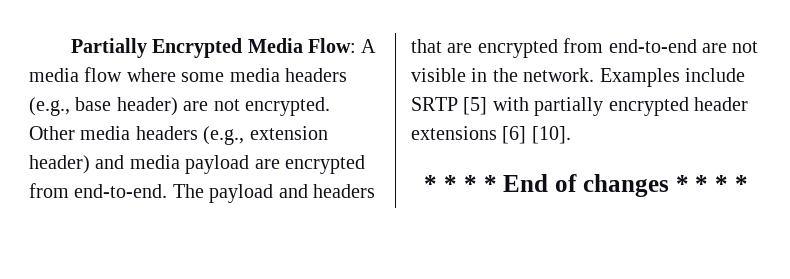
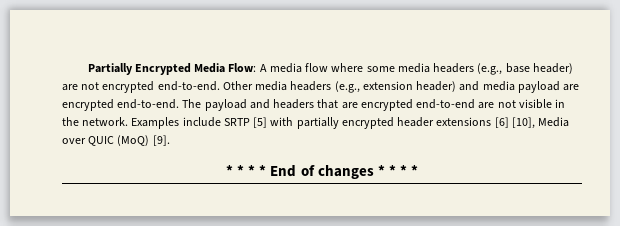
- Partially Encrypted Media Flow: A media flow where some media headers (e.g., base header) are not encrypted.
+ Partially Encrypted Media Flow: A media flow where some media headers (e.g., base header) are not encrypted end-to-end.
- Other media headers (e.g., extension header) and media payload are encrypted from end-to-end.
+ Other media headers (e.g., extension header) and media payload are encrypted end-to-end.
- The payload and headers that are encrypted from end-to-end are not visible in the network.
+ The payload and headers that are encrypted end-to-end are not visible in the network.
- Examples include SRTP [5] with partially encrypted header extensions [6] [10].
+ Examples include SRTP [5] with partially encrypted header extensions [6] [10], Media over QUIC (MoQ) [9].

